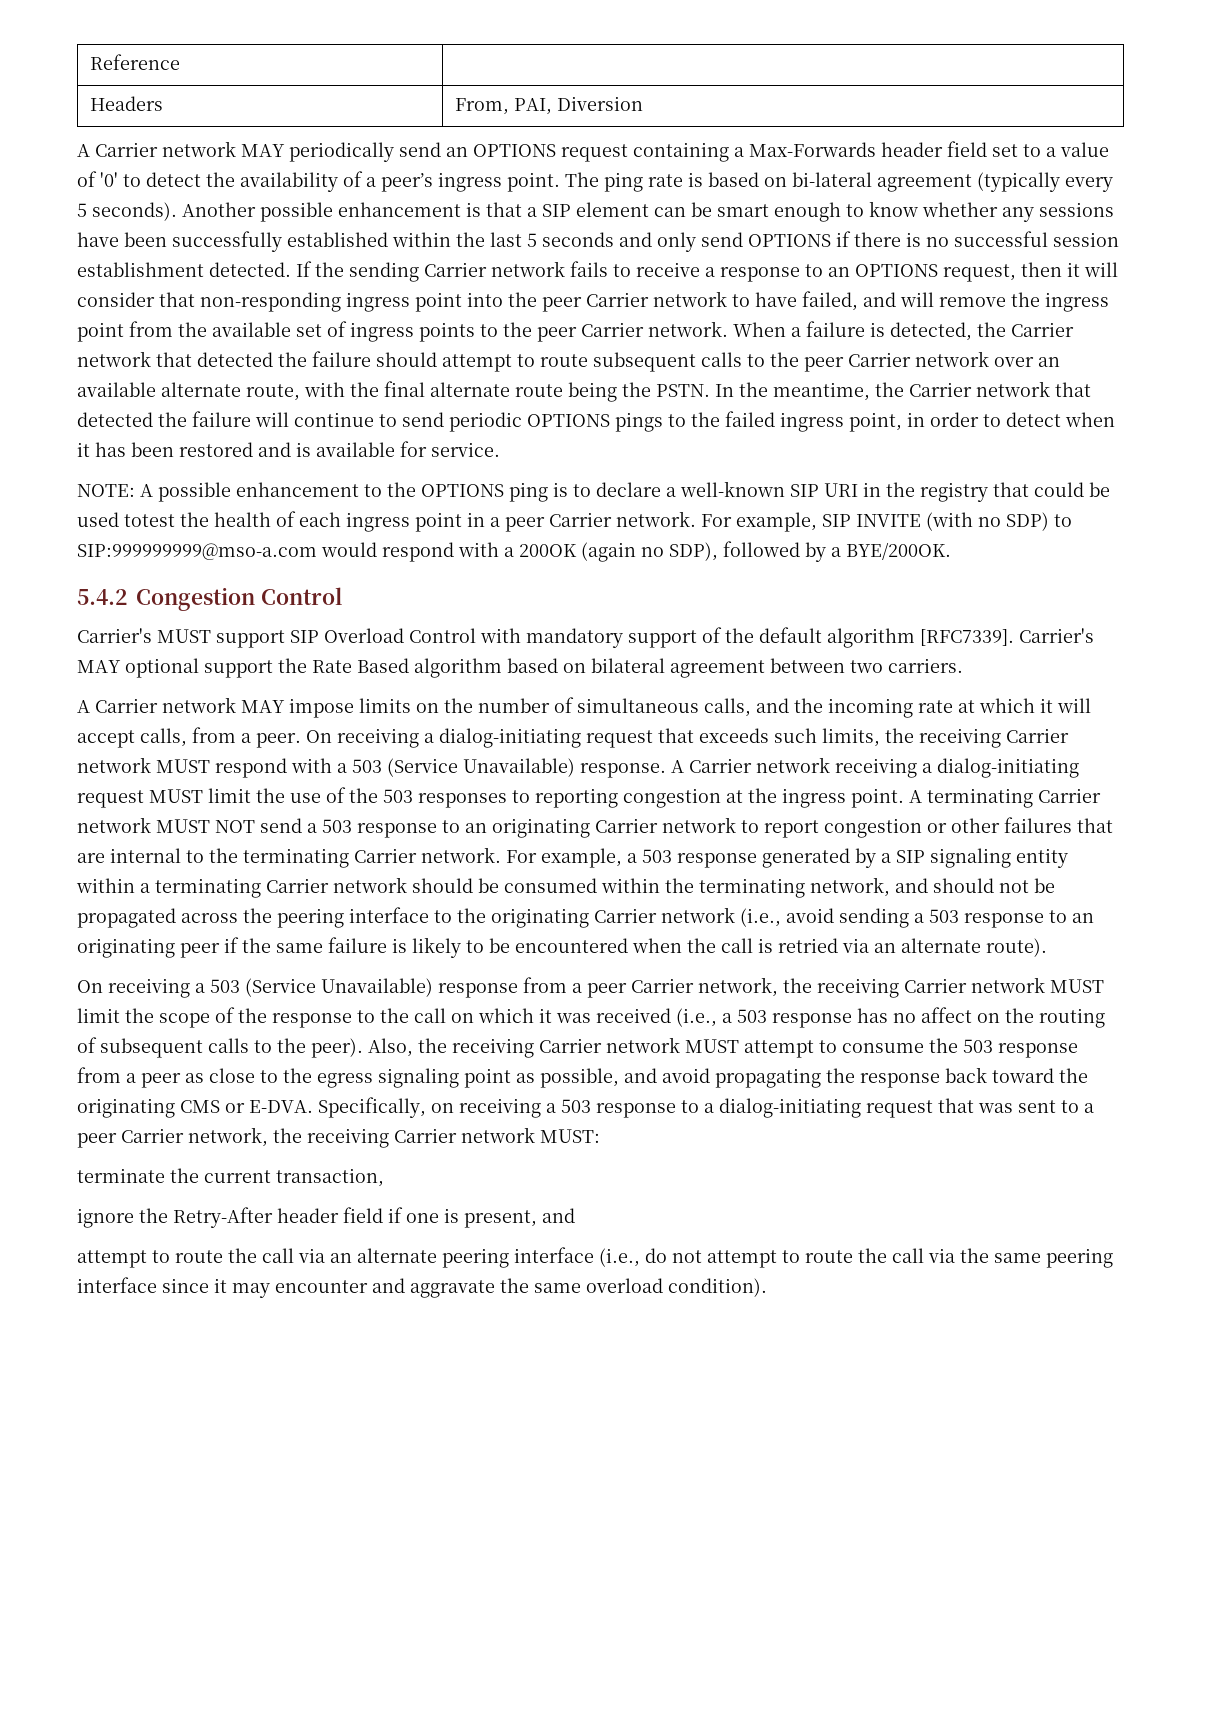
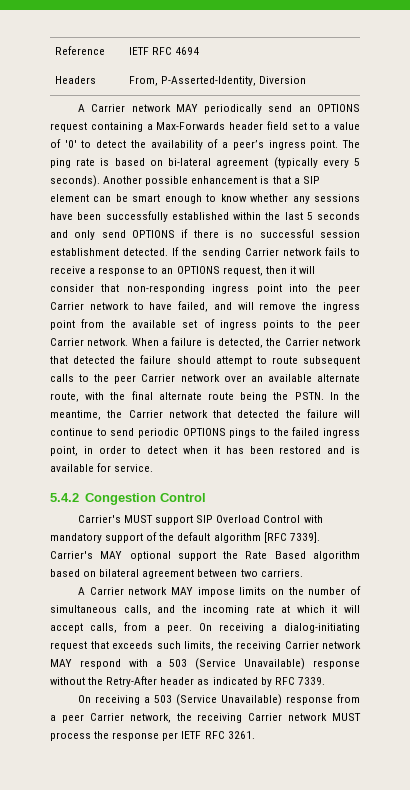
- Reference |
+ Reference | IETF RFC 4694
- Headers | From, PAI, Diversion
+ Headers | From, P-Asserted-Identity, Diversion
- NOTE: A possible enhancement to the OPTIONS ping is to declare a well-known SIP URI in the registry that could be used totest the health of each ingress point in a peer Carrier network. For example, SIP INVITE (with no SDP) to SIP:999999999@mso-a.com would respond with a 200OK (again no SDP), followed by a BYE/200OK.
- Carrier's MUST support SIP Overload Control with mandatory support of the default algorithm [RFC7339].
+ Carrier's MUST support SIP Overload Control with mandatory support of the default algorithm [RFC 7339].
- On receiving a dialog-initiating request that exceeds such limits, the receiving Carrier network MUST respond with a 503 (Service Unavailable) response. A Carrier network receiving a dialog-initiating request MUST limit the use of the 503 responses to reporting congestion at the ingress point. A terminating Carrier network MUST NOT send a 503 response to an originating Carrier network to report congestion or other failures that are internal to the terminating Carrier network. For example, a 503 response generated by a SIP signaling entity within a terminating Carrier network should be consumed within the terminating network, and should not be propagated across the peering interface to the originating Carrier network (i.e., avoid sending a 503 response to an originating peer if the same failure is likely to be encountered when the call is retried via an alternate route).
+ On receiving a dialog-initiating request that exceeds such limits, the receiving Carrier network MAY respond with a 503 (Service Unavailable) response without the Retry-After header as indicated by RFC 7339.
- On receiving a 503 (Service Unavailable) response from a peer Carrier network, the receiving Carrier network MUST limit the scope of the response to the call on which it was received (i.e., a 503 response has no affect on the routing of subsequent calls to the peer). Also, the receiving Carrier network MUST attempt to consume the 503 response from a peer as close to the egress signaling point as possible, and avoid propagating the response back toward the originating CMS or E-DVA. Specifically, on receiving a 503 response to a dialog-initiating request that was sent to a peer Carrier network, the receiving Carrier network MUST:
- terminate the current transaction,
- ignore the Retry-After header field if one is present, and
- attempt to route the call via an alternate peering interface (i.e., do not attempt to route the call via the same peering interface since it may encounter and aggravate the same overload condition).
+ On receiving a 503 (Service Unavailable) response from a peer Carrier network, the receiving Carrier network MUST process the response per IETF RFC 3261.

